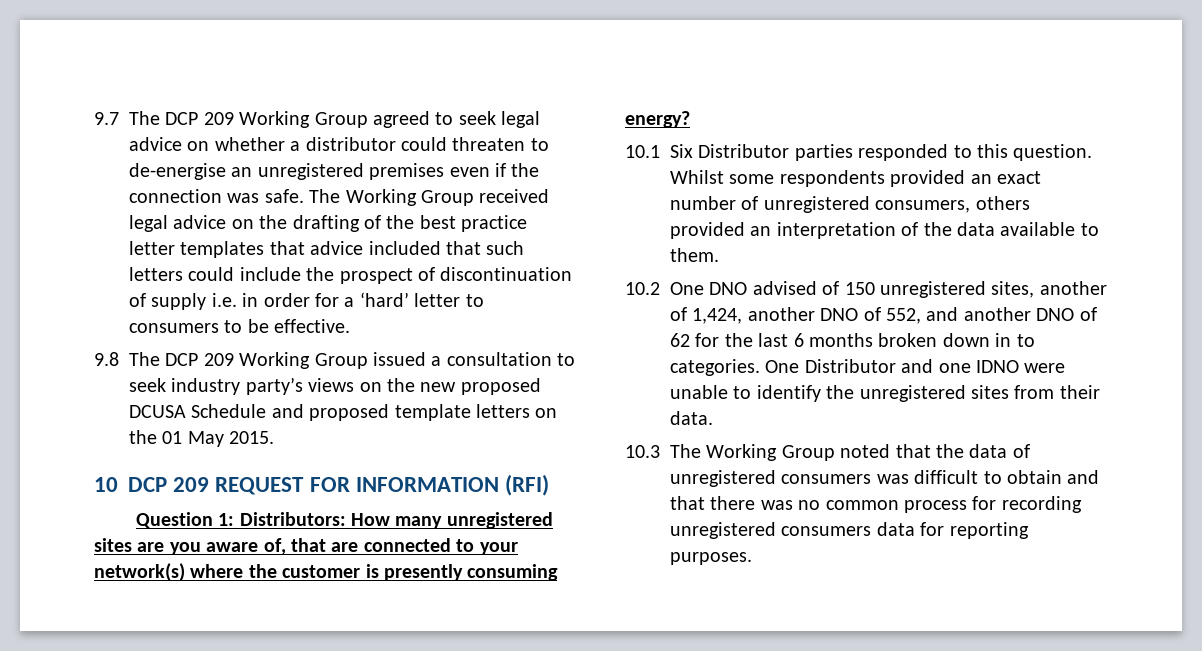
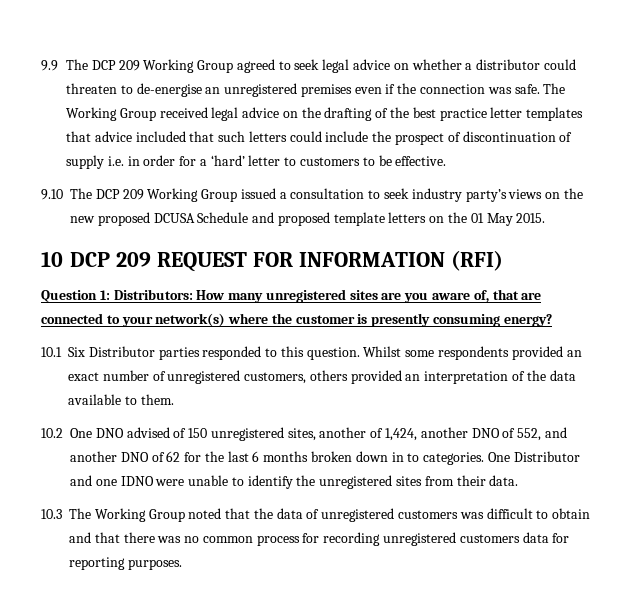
- 9.7 The DCP 209 Working Group agreed to seek legal advice on whether a distributor could threaten to de-energise an unregistered premises even if the connection was safe.
+ 9.9 The DCP 209 Working Group agreed to seek legal advice on whether a distributor could threaten to de-energise an unregistered premises even if the connection was safe.
- The Working Group received legal advice on the drafting of the best practice letter templates that advice included that such letters could include the prospect of discontinuation of supply i.e. in order for a ‘hard’ letter to consumers to be effective.
+ The Working Group received legal advice on the drafting of the best practice letter templates that advice included that such letters could include the prospect of discontinuation of supply i.e. in order for a ‘hard’ letter to customers to be effective.
- 9.8 The DCP 209 Working Group issued a consultation to seek industry party’s views on the new proposed DCUSA Schedule and proposed template letters on the 01 May 2015.
+ 9.10 The DCP 209 Working Group issued a consultation to seek industry party’s views on the new proposed DCUSA Schedule and proposed template letters on the 01 May 2015.
- Whilst some respondents provided an exact number of unregistered consumers, others provided an interpretation of the data available to them.
+ Whilst some respondents provided an exact number of unregistered customers, others provided an interpretation of the data available to them.
- 10.3 The Working Group noted that the data of unregistered consumers was difficult to obtain and that there was no common process for recording unregistered consumers data for reporting purposes.
+ 10.3 The Working Group noted that the data of unregistered customers was difficult to obtain and that there was no common process for recording unregistered customers data for reporting purposes.

